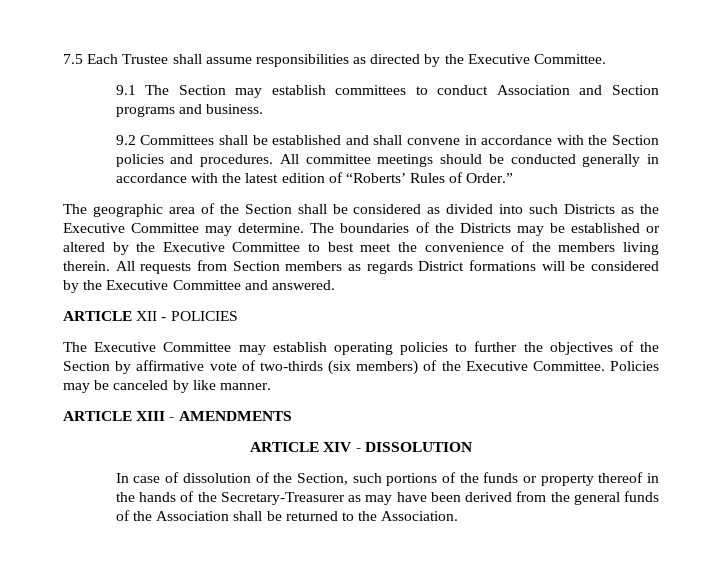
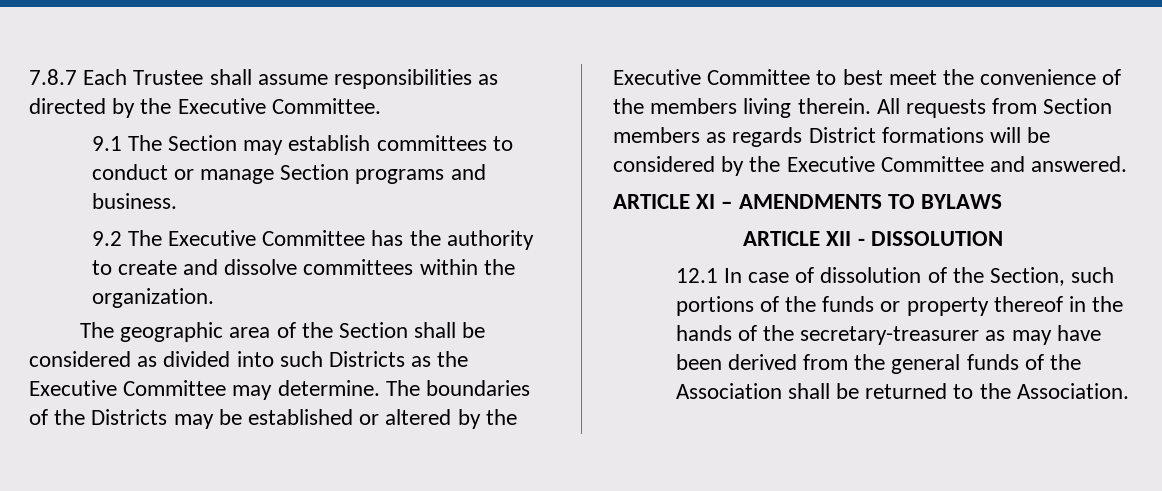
- 7.5 Each Trustee shall assume responsibilities as directed by the Executive Committee.
+ 7.8.7 Each Trustee shall assume responsibilities as directed by the Executive Committee.
- 9.1 The Section may establish committees to conduct Association and Section programs and business.
+ 9.1 The Section may establish committees to conduct or manage Section programs and business.
- 9.2 Committees shall be established and shall convene in accordance with the Section policies and procedures. All committee meetings should be conducted generally in accordance with the latest edition of “Roberts’ Rules of Order.”
+ 9.2 The Executive Committee has the authority to create and dissolve committees within the organization.
- ARTICLE XII - POLICIES
- The Executive Committee may establish operating policies to further the objectives of the Section by affirmative vote of two-thirds (six members) of the Executive Committee. Policies may be canceled by like manner.
- ARTICLE XIII - AMENDMENTS
- ARTICLE XIV - DISSOLUTION
+ ARTICLE XI – AMENDMENTS TO BYLAWS
+ ARTICLE XII - DISSOLUTION
- In case of dissolution of the Section, such portions of the funds or property thereof in the hands of the Secretary-Treasurer as may have been derived from the general funds of the Association shall be returned to the Association.
+ 12.1 In case of dissolution of the Section, such portions of the funds or property thereof in the hands of the secretary-treasurer as may have been derived from the general funds of the Association shall be returned to the Association.

